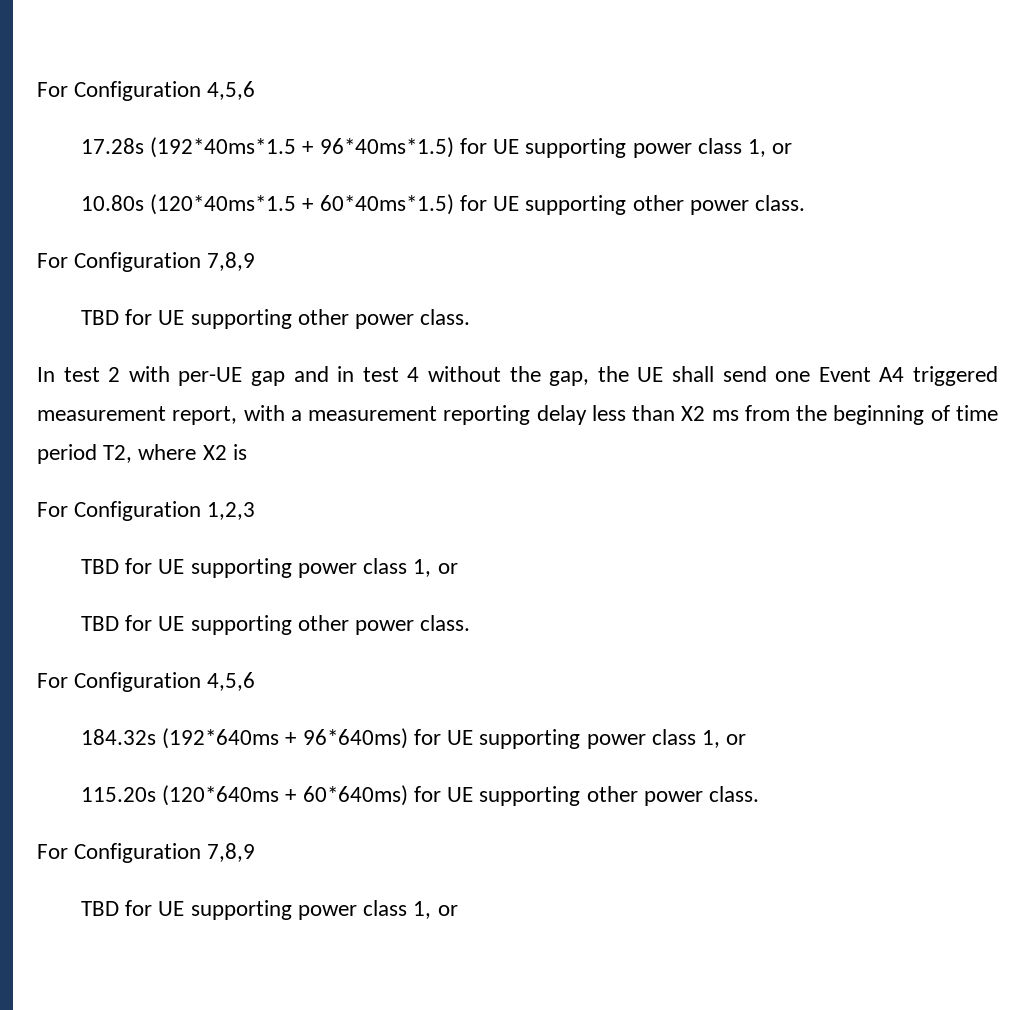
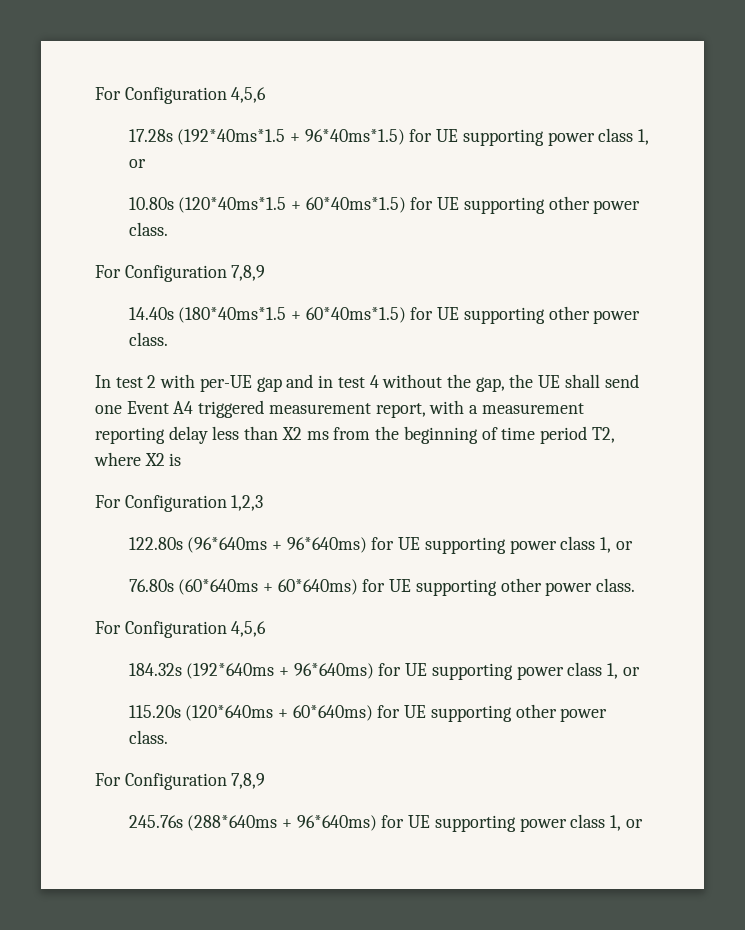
  10.80s (120*40ms*1.5 + 60*40ms*1.5) for UE supporting other power class.
  For Configuration 7,8,9
- TBD for UE supporting other power class.
+ 14.40s (180*40ms*1.5 + 60*40ms*1.5) for UE supporting other power class.
  For Configuration 1,2,3
- TBD for UE supporting power class 1, or
- TBD for UE supporting other power class.
+ 122.80s (96*640ms + 96*640ms) for UE supporting power class 1, or
+ 76.80s (60*640ms + 60*640ms) for UE supporting other power class.
  115.20s (120*640ms + 60*640ms) for UE supporting other power class.
  For Configuration 7,8,9
- TBD for UE supporting power class 1, or
+ 245.76s (288*640ms + 96*640ms) for UE supporting power class 1, or

